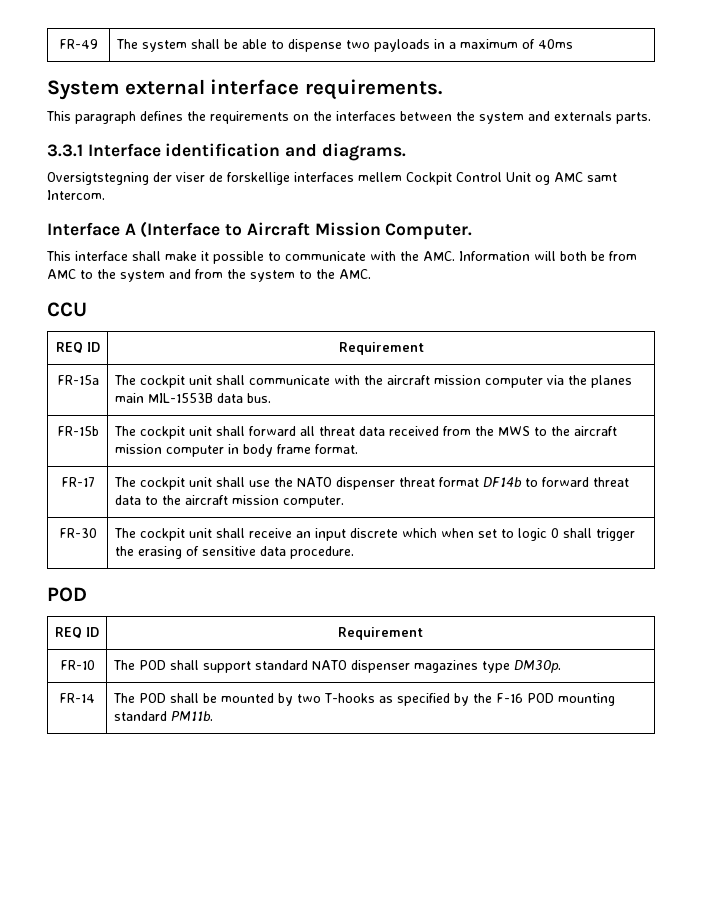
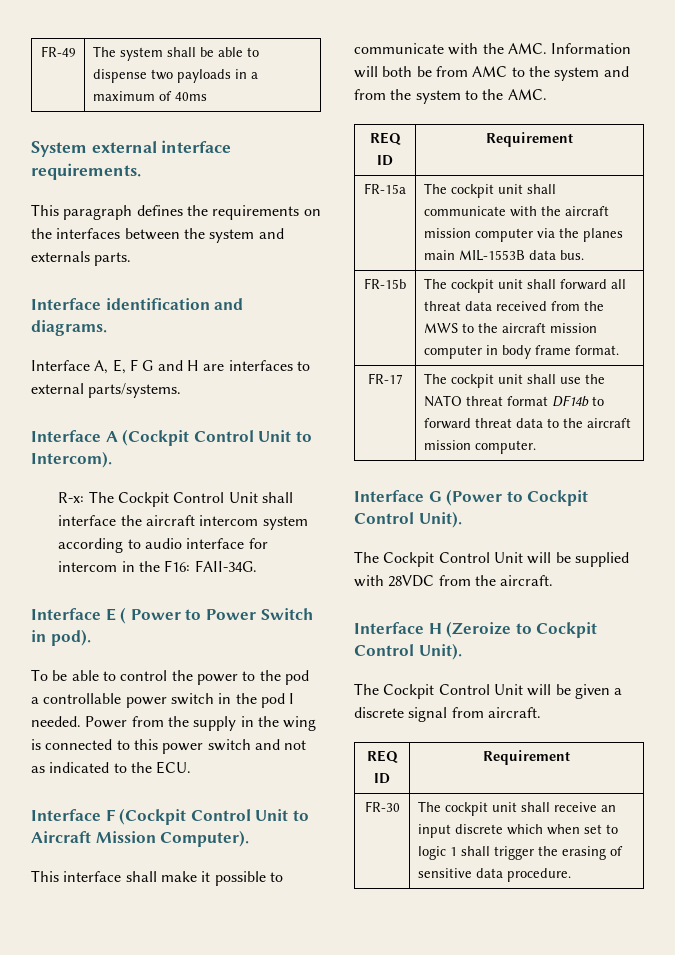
- 3.3.1 Interface identification and diagrams.
+ Interface identification and diagrams.
- Oversigtstegning der viser de forskellige interfaces mellem Cockpit Control Unit og AMC samt Intercom.
- Interface A (Interface to Aircraft Mission Computer.
+ Interface A, E, F G and H are interfaces to external parts/systems.
+ Interface A (Cockpit Control Unit to Intercom).
+ R-x: The Cockpit Control Unit shall interface the aircraft intercom system according to audio interface for intercom in the F16: FAII-34G.
+ Interface E ( Power to Power Switch in pod).
+ To be able to control the power to the pod a controllable power switch in the pod I needed. Power from the supply in the wing is connected to this power switch and not as indicated to the ECU.
+ Interface F (Cockpit Control Unit to Aircraft Mission Computer).
- CCU
- FR-17 | The cockpit unit shall use the NATO dispenser threat format DF14b to forward threat data to the aircraft mission computer.
+ FR-17 | The cockpit unit shall use the NATO threat format DF14b to forward threat data to the aircraft mission computer.
+ Interface G (Power to Cockpit Control Unit).
+ The Cockpit Control Unit will be supplied with 28VDC from the aircraft.
+ Interface H (Zeroize to Cockpit Control Unit).
+ The Cockpit Control Unit will be given a discrete signal from aircraft.
+ REQ ID | Requirement
- FR-30 | The cockpit unit shall receive an input discrete which when set to logic 0 shall trigger the erasing of sensitive data procedure.
- POD
- REQ ID | Requirement
- FR-10 | The POD shall support standard NATO dispenser magazines type DM30p.
- FR-14 | The POD shall be mounted by two T-hooks as specified by the F-16 POD mounting standard PM11b.
+ FR-30 | The cockpit unit shall receive an input discrete which when set to logic 1 shall trigger the erasing of sensitive data procedure.

